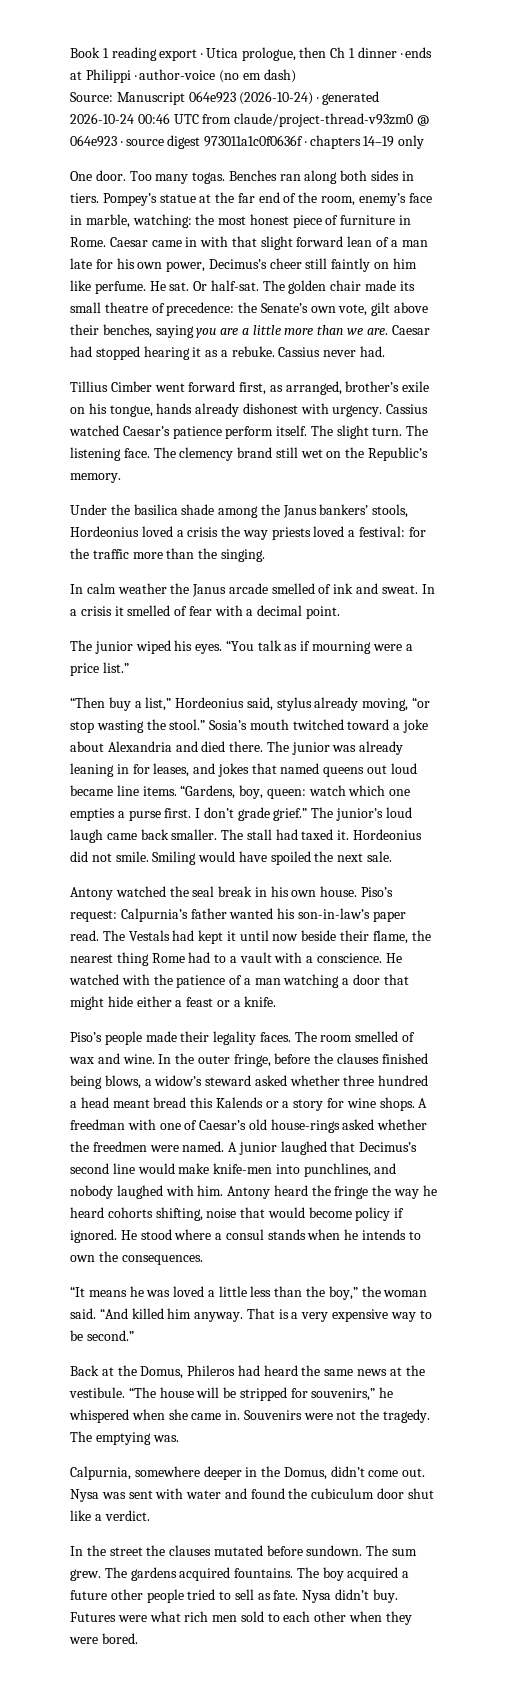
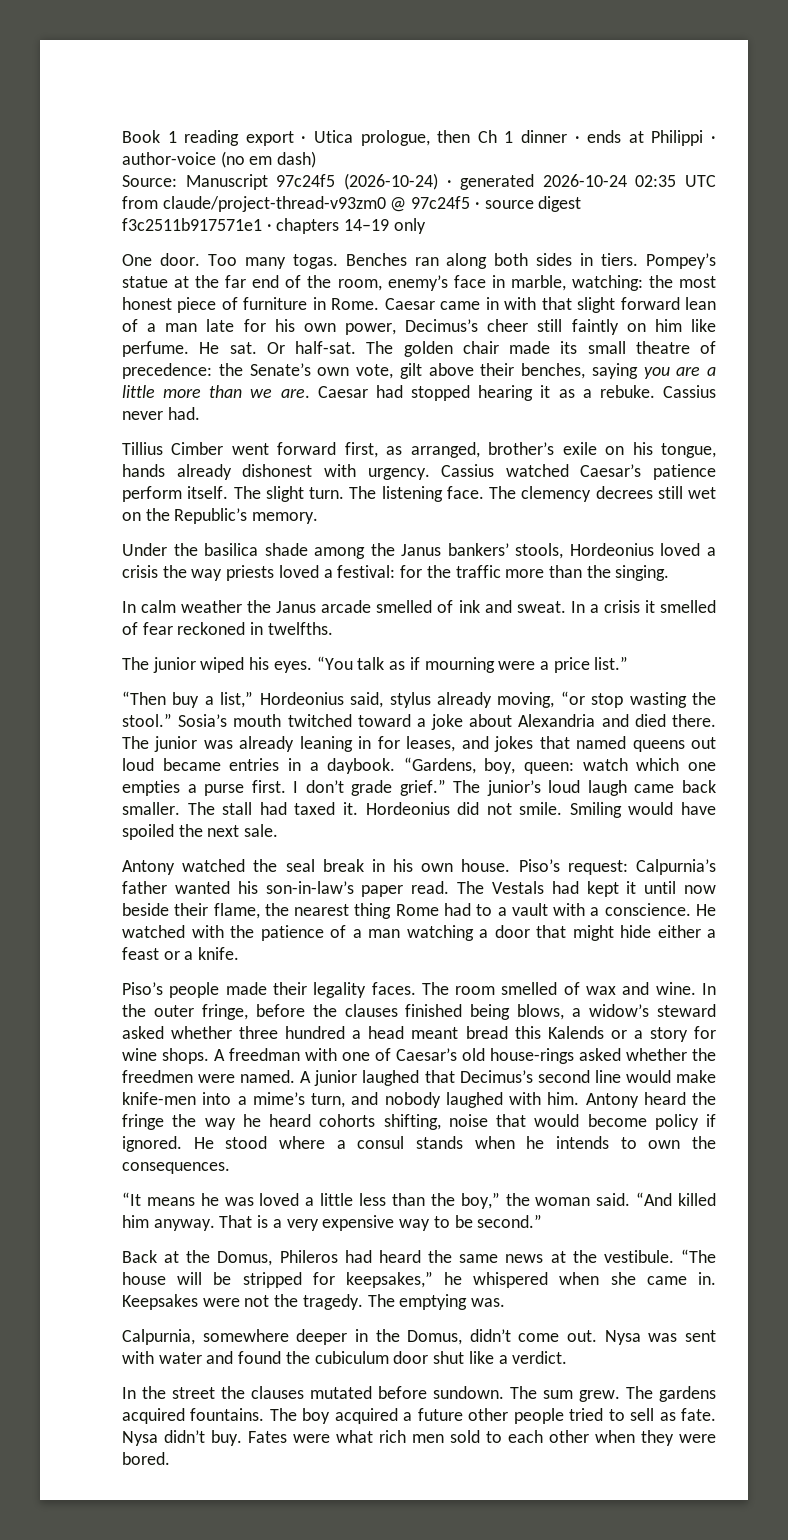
- Source: Manuscript 064e923 (2026-10-24) · generated 2026-10-24 00:46 UTC from claude/project-thread-v93zm0 @ 064e923 · source digest 973011a1c0f0636f · chapters 14–19 only
+ Source: Manuscript 97c24f5 (2026-10-24) · generated 2026-10-24 02:35 UTC from claude/project-thread-v93zm0 @ 97c24f5 · source digest f3c2511b917571e1 · chapters 14–19 only
- The clemency brand still wet on the Republic’s memory.
+ The clemency decrees still wet on the Republic’s memory.
- In a crisis it smelled of fear with a decimal point.
+ In a crisis it smelled of fear reckoned in twelfths.
- The junior was already leaning in for leases, and jokes that named queens out loud became line items.
+ The junior was already leaning in for leases, and jokes that named queens out loud became entries in a daybook.
- A junior laughed that Decimus’s second line would make knife-men into punchlines, and nobody laughed with him.
+ A junior laughed that Decimus’s second line would make knife-men into a mime’s turn, and nobody laughed with him.
- “The house will be stripped for souvenirs,” he whispered when she came in.
+ “The house will be stripped for keepsakes,” he whispered when she came in.
- Souvenirs were not the tragedy.
+ Keepsakes were not the tragedy.
- Futures were what rich men sold to each other when they were bored.
+ Fates were what rich men sold to each other when they were bored.

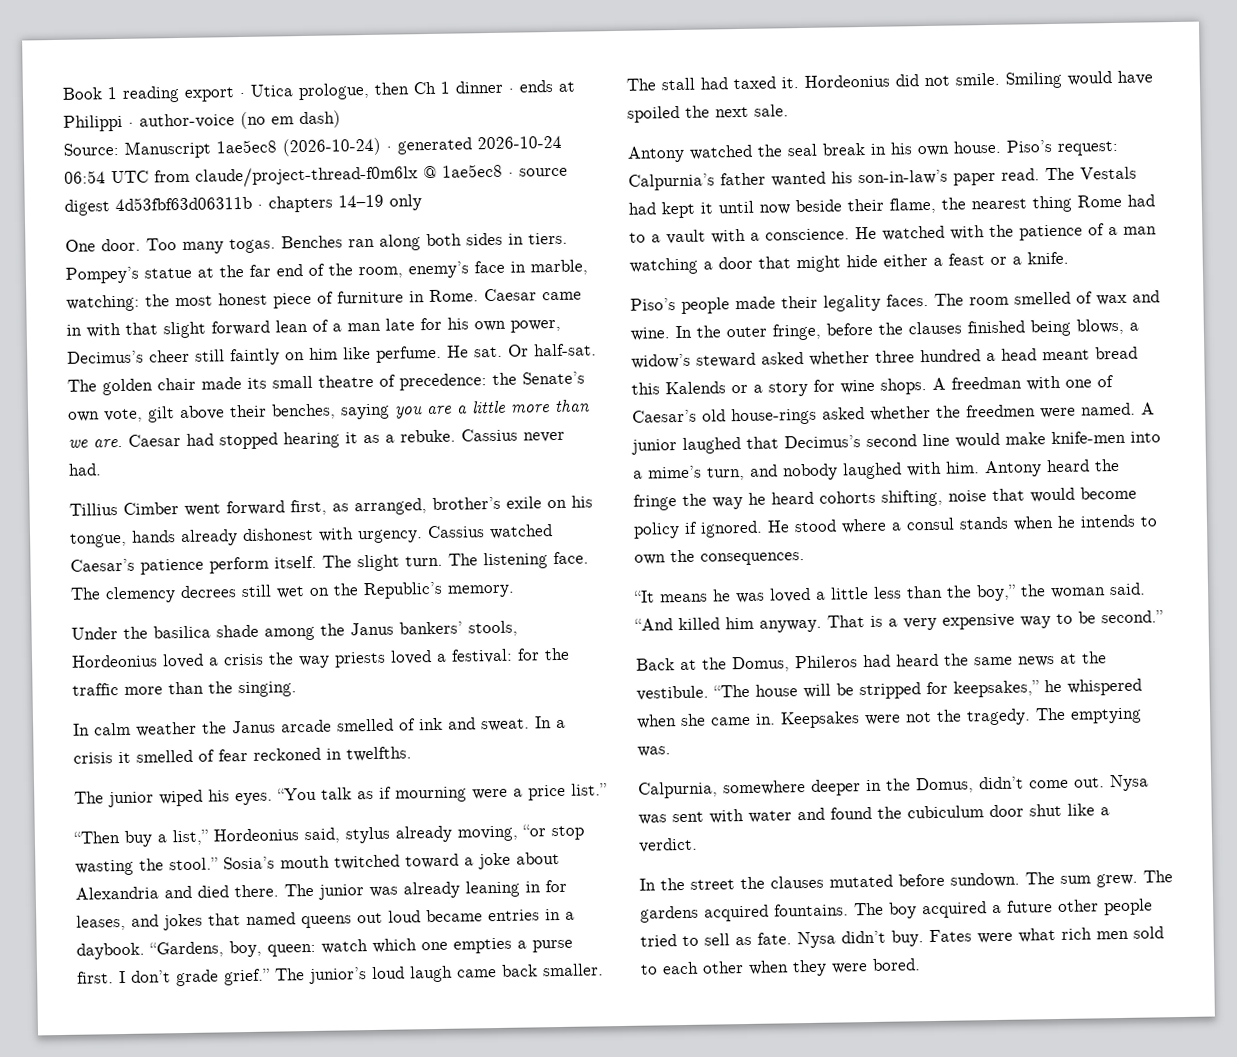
- Source: Manuscript 97c24f5 (2026-10-24) · generated 2026-10-24 02:35 UTC from claude/project-thread-v93zm0 @ 97c24f5 · source digest f3c2511b917571e1 · chapters 14–19 only
+ Source: Manuscript 1ae5ec8 (2026-10-24) · generated 2026-10-24 06:54 UTC from claude/project-thread-f0m6lx @ 1ae5ec8 · source digest 4d53fbf63d06311b · chapters 14–19 only

